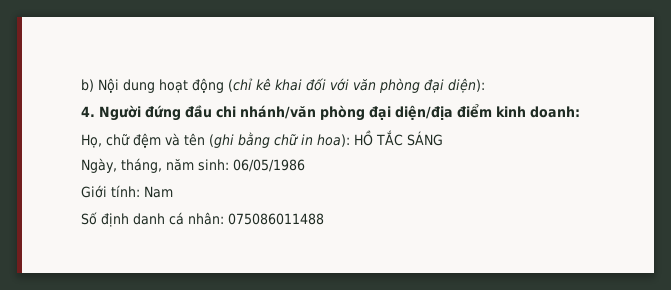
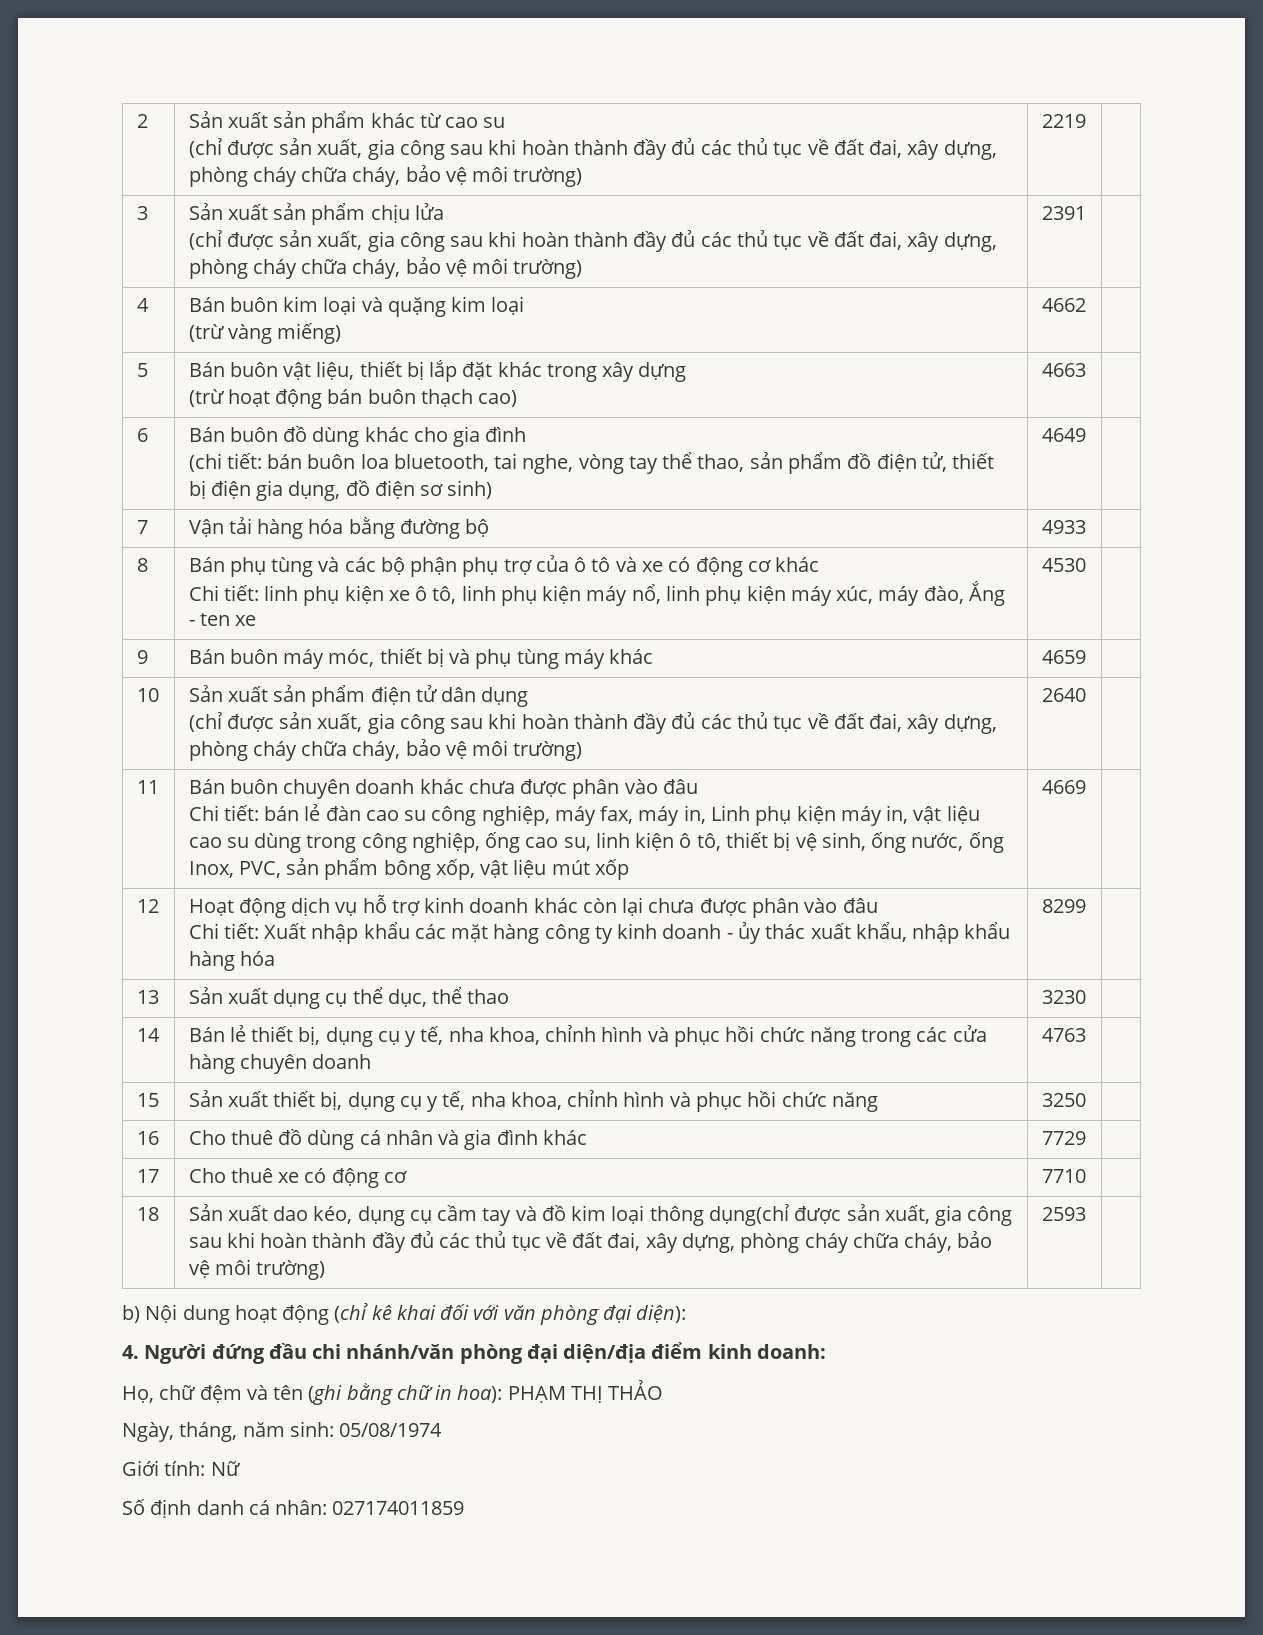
+ 2 | Sản xuất sản phẩm khác từ cao su
+ (chỉ được sản xuất, gia công sau khi hoàn thành đầy đủ các thủ tục về đất đai, xây dựng, phòng cháy chữa cháy, bảo vệ môi trường) | 2219 |
+ 3 | Sản xuất sản phẩm chịu lửa
+ (chỉ được sản xuất, gia công sau khi hoàn thành đầy đủ các thủ tục về đất đai, xây dựng, phòng cháy chữa cháy, bảo vệ môi trường) | 2391 |
+ 4 | Bán buôn kim loại và quặng kim loại
+ (trừ vàng miếng) | 4662 |
+ 5 | Bán buôn vật liệu, thiết bị lắp đặt khác trong xây dựng
+ (trừ hoạt động bán buôn thạch cao) | 4663 |
+ 6 | Bán buôn đồ dùng khác cho gia đình
+ (chi tiết: bán buôn loa bluetooth, tai nghe, vòng tay thể thao, sản phẩm đồ điện tử, thiết bị điện gia dụng, đồ điện sơ sinh) | 4649 |
+ 7 | Vận tải hàng hóa bằng đường bộ | 4933 |
+ 8 | Bán phụ tùng và các bộ phận phụ trợ của ô tô và xe có động cơ khác
+ Chi tiết: linh phụ kiện xe ô tô, linh phụ kiện máy nổ, linh phụ kiện máy xúc, máy đào, Ắng - ten xe | 4530 |
+ 9 | Bán buôn máy móc, thiết bị và phụ tùng máy khác | 4659 |
+ 10 | Sản xuất sản phẩm điện tử dân dụng
+ (chỉ được sản xuất, gia công sau khi hoàn thành đầy đủ các thủ tục về đất đai, xây dựng, phòng cháy chữa cháy, bảo vệ môi trường) | 2640 |
+ 11 | Bán buôn chuyên doanh khác chưa được phân vào đâu
+ Chi tiết: bán lẻ đàn cao su công nghiệp, máy fax, máy in, Linh phụ kiện máy in, vật liệu cao su dùng trong công nghiệp, ống cao su, linh kiện ô tô, thiết bị vệ sinh, ống nước, ống Inox, PVC, sản phẩm bông xốp, vật liệu mút xốp | 4669 |
+ 12 | Hoạt động dịch vụ hỗ trợ kinh doanh khác còn lại chưa được phân vào đâu
+ Chi tiết: Xuất nhập khẩu các mặt hàng công ty kinh doanh - ủy thác xuất khẩu, nhập khẩu hàng hóa | 8299 |
+ 13 | Sản xuất dụng cụ thể dục, thể thao | 3230 |
+ 14 | Bán lẻ thiết bị, dụng cụ y tế, nha khoa, chỉnh hình và phục hồi chức năng trong các cửa hàng chuyên doanh | 4763 |
+ 15 | Sản xuất thiết bị, dụng cụ y tế, nha khoa, chỉnh hình và phục hồi chức năng | 3250 |
+ 16 | Cho thuê đồ dùng cá nhân và gia đình khác | 7729 |
+ 17 | Cho thuê xe có động cơ | 7710 |
+ 18 | Sản xuất dao kéo, dụng cụ cầm tay và đồ kim loại thông dụng(chỉ được sản xuất, gia công sau khi hoàn thành đầy đủ các thủ tục về đất đai, xây dựng, phòng cháy chữa cháy, bảo vệ môi trường) | 2593
- Họ, chữ đệm và tên (ghi bằng chữ in hoa): HỒ TẮC SÁNG
+ Họ, chữ đệm và tên (ghi bằng chữ in hoa): PHẠM THỊ THẢO
- Ngày, tháng, năm sinh: 06/05/1986
+ Ngày, tháng, năm sinh: 05/08/1974
- Giới tính: Nam
+ Giới tính: Nữ
- Số định danh cá nhân: 075086011488
+ Số định danh cá nhân: 027174011859

